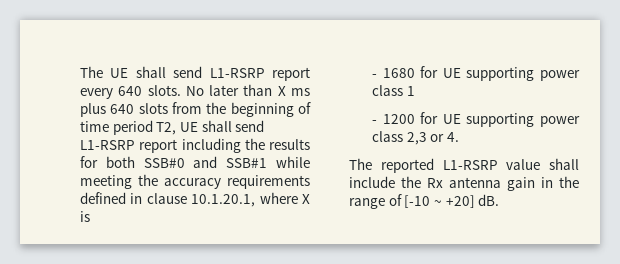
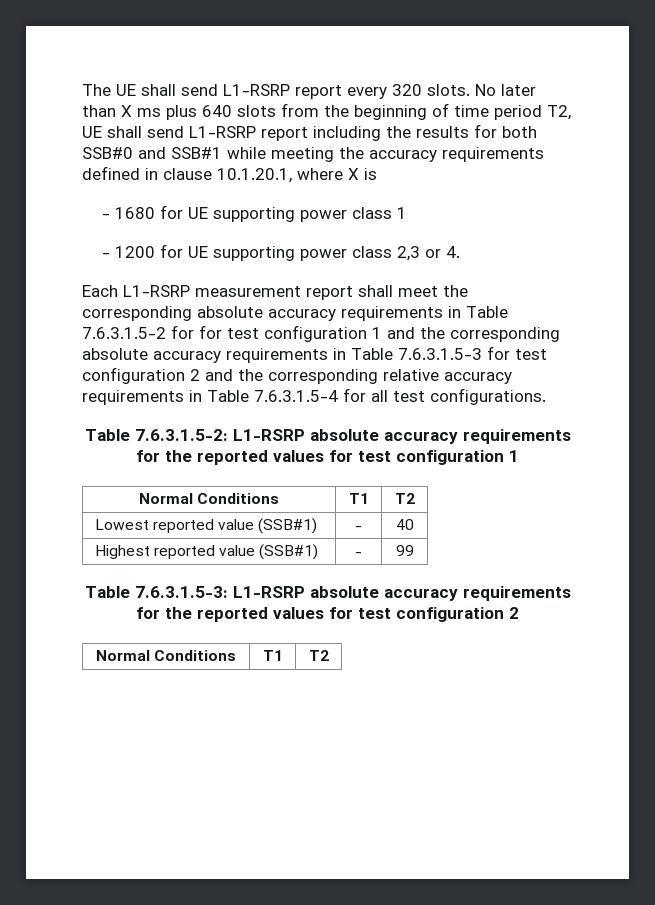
- The UE shall send L1-RSRP report every 640 slots.
+ The UE shall send L1-RSRP report every 320 slots.
- The reported L1-RSRP value shall include the Rx antenna gain in the range of [-10 ~ +20] dB.
+ Each L1-RSRP measurement report shall meet the corresponding absolute accuracy requirements in Table 7.6.3.1.5-2 for for test configuration 1 and the corresponding absolute accuracy requirements in Table 7.6.3.1.5-3 for test configuration 2 and the corresponding relative accuracy requirements in Table 7.6.3.1.5-4 for all test configurations.
+ Table 7.6.3.1.5-2: L1-RSRP absolute accuracy requirements for the reported values for test configuration 1
+ Normal Conditions | T1 | T2
+ Lowest reported value (SSB#1) | - | 40
+ Highest reported value (SSB#1) | - | 99
+ Table 7.6.3.1.5-3: L1-RSRP absolute accuracy requirements for the reported values for test configuration 2
+ Normal Conditions | T1 | T2

